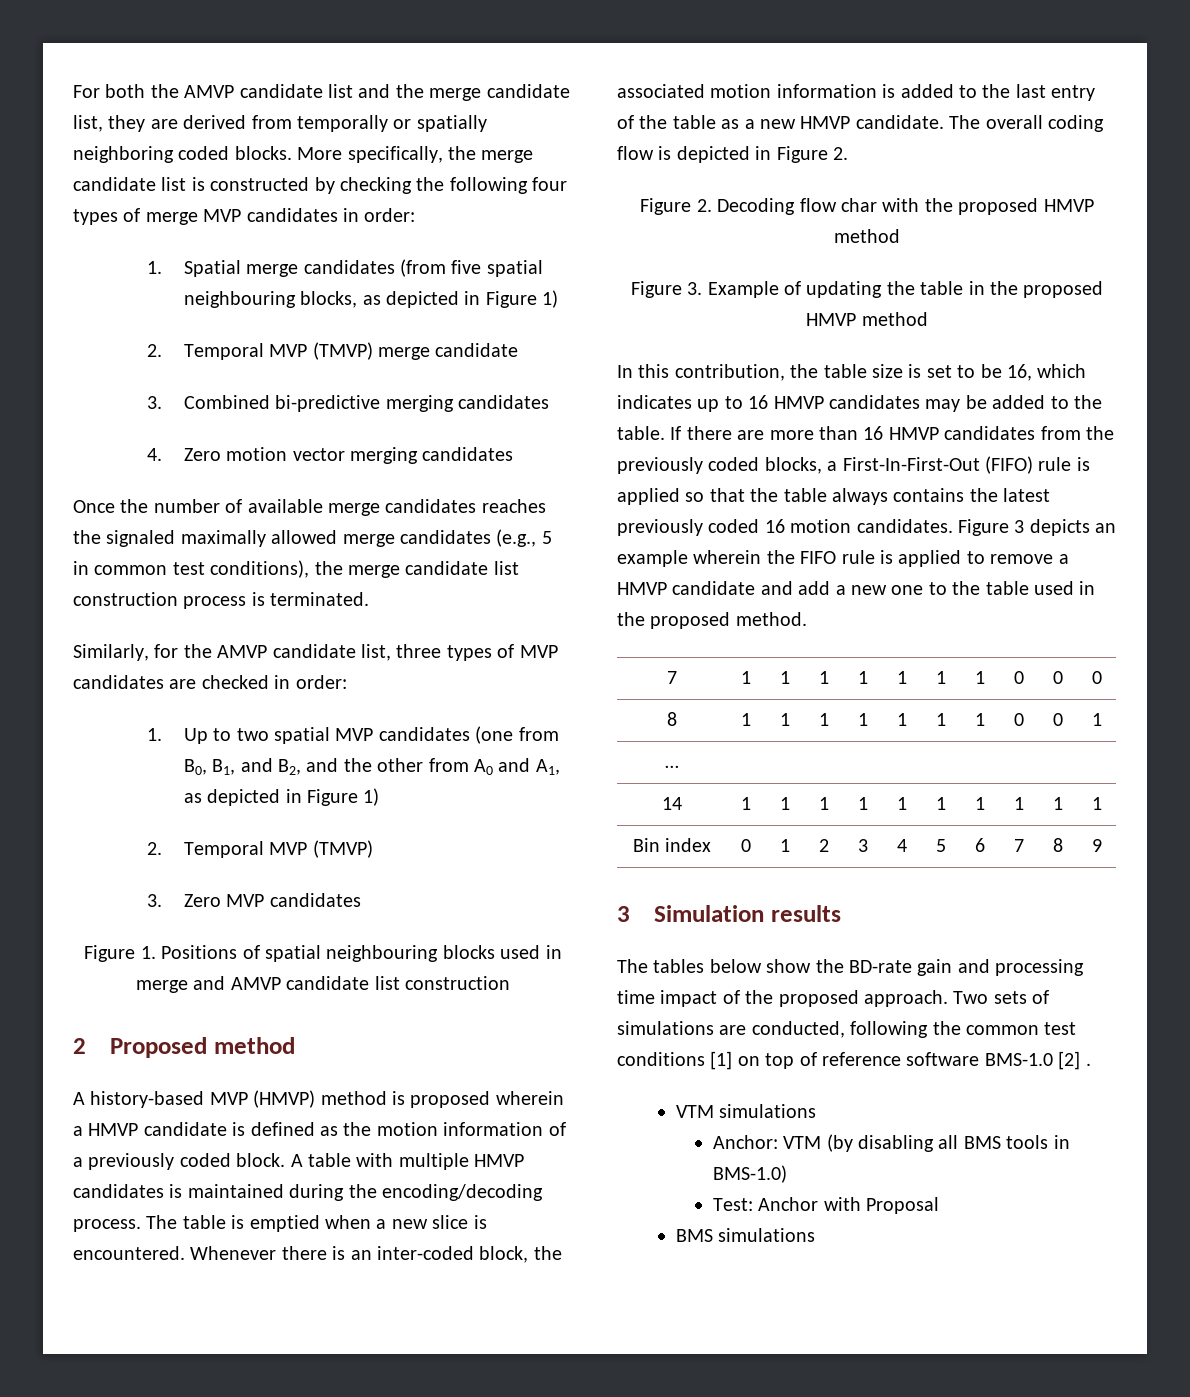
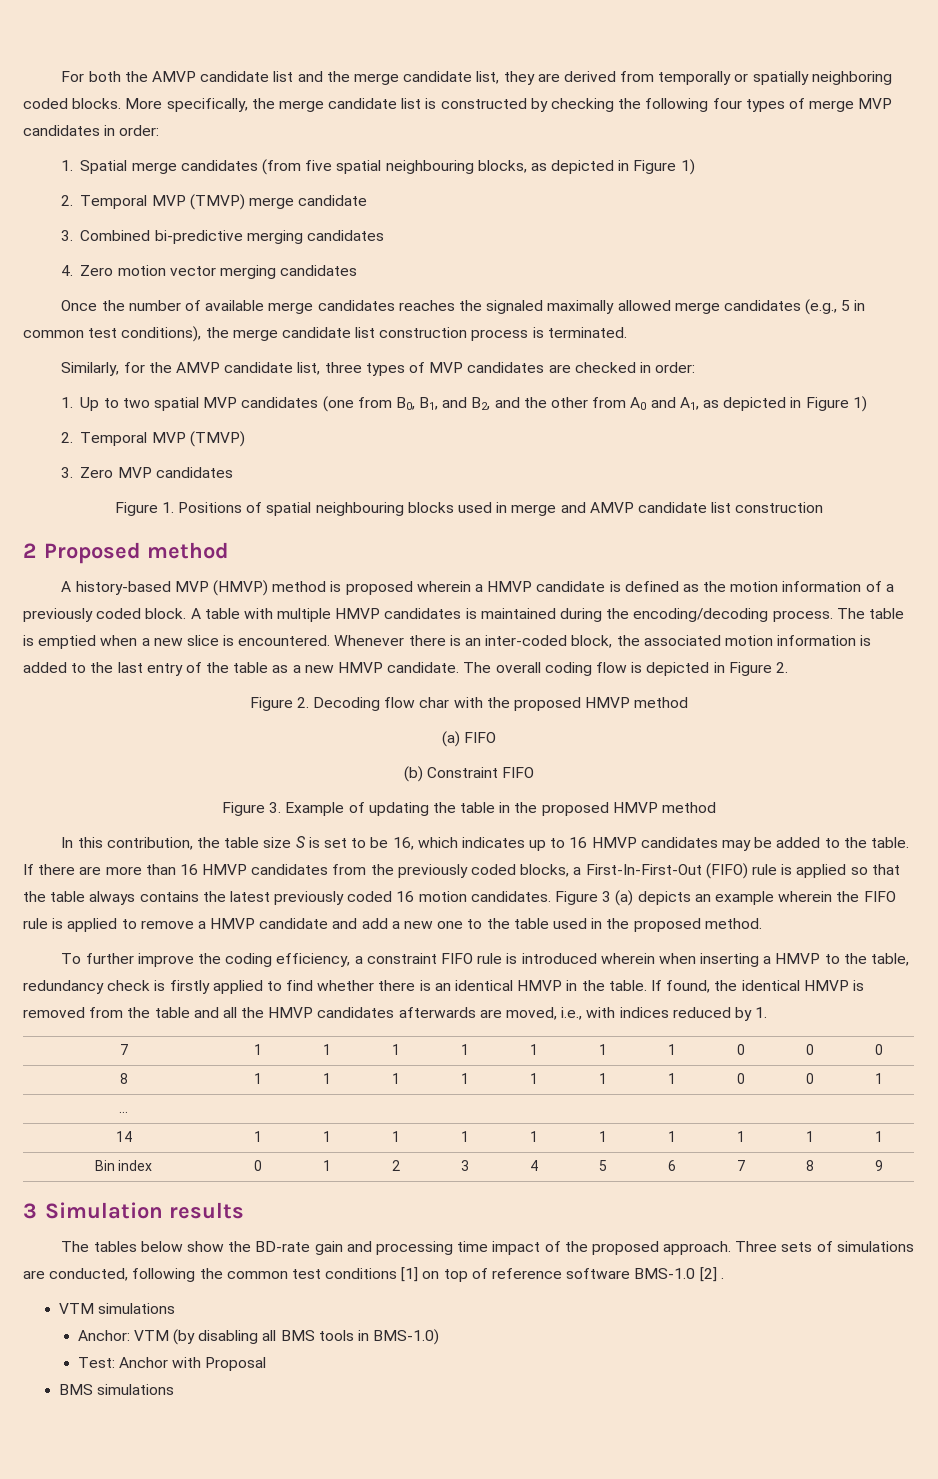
+ (a) FIFO
+ (b) Constraint FIFO
- In this contribution, the table size is set to be 16, which indicates up to 16 HMVP candidates may be added to the table.
+ In this contribution, the table size S is set to be 16, which indicates up to 16 HMVP candidates may be added to the table.
- Figure 3 depicts an example wherein the FIFO rule is applied to remove a HMVP candidate and add a new one to the table used in the proposed method.
+ Figure 3 (a) depicts an example wherein the FIFO rule is applied to remove a HMVP candidate and add a new one to the table used in the proposed method.
+ To further improve the coding efficiency, a constraint FIFO rule is introduced wherein when inserting a HMVP to the table, redundancy check is firstly applied to find whether there is an identical HMVP in the table. If found, the identical HMVP is removed from the table and all the HMVP candidates afterwards are moved, i.e., with indices reduced by 1.
- Two sets of simulations are conducted, following the common test conditions [1] on top of reference software BMS-1.0 [2] .
+ Three sets of simulations are conducted, following the common test conditions [1] on top of reference software BMS-1.0 [2] .

